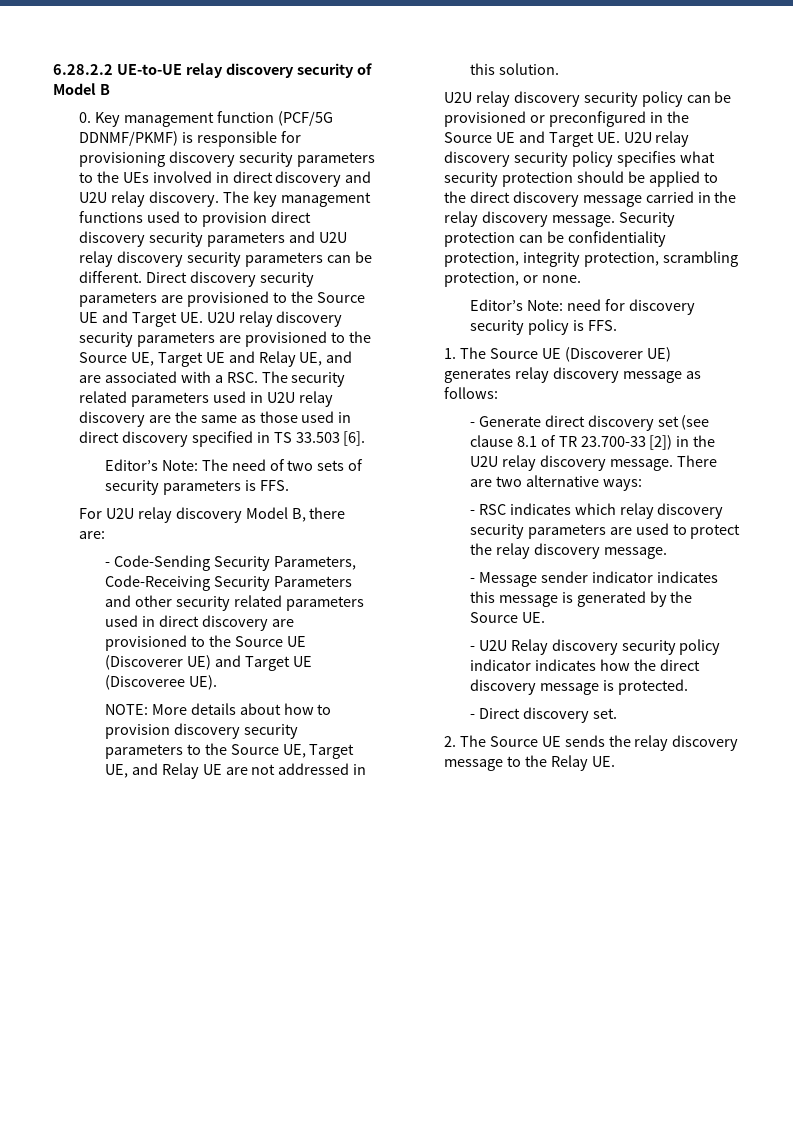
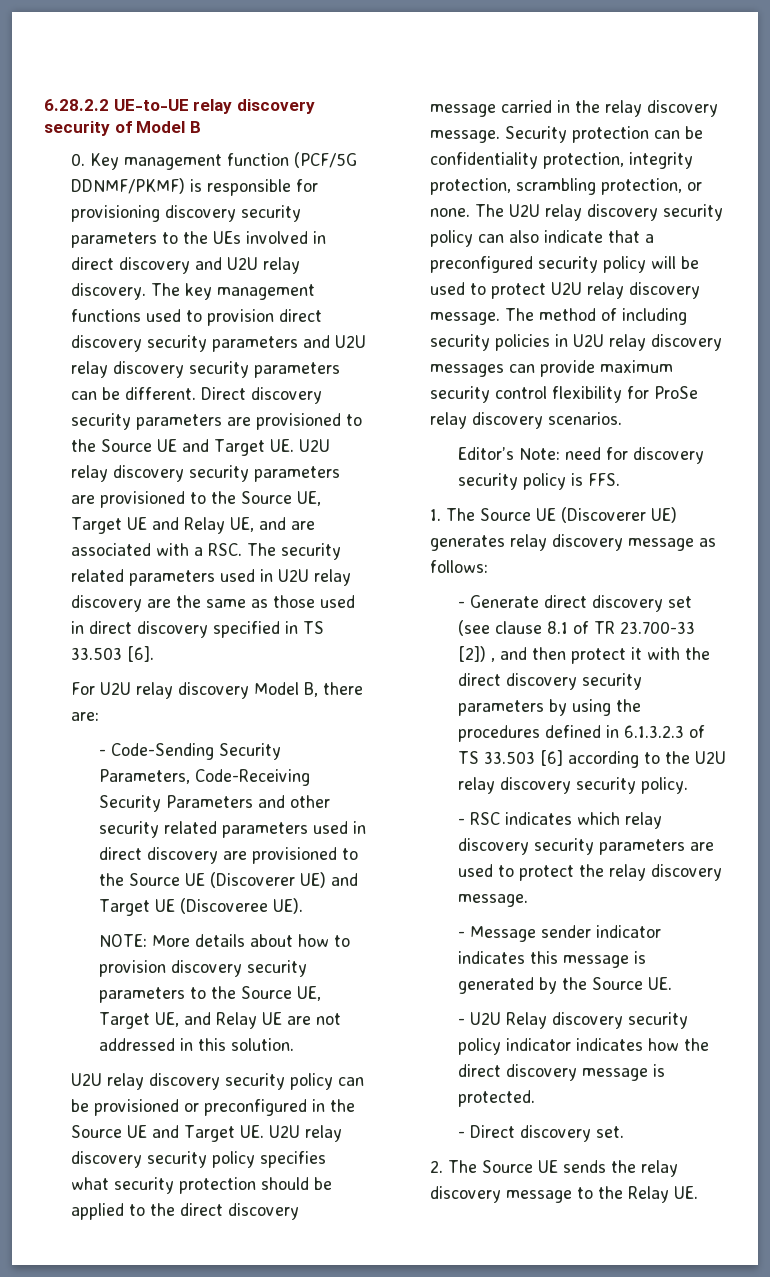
- Editor’s Note: The need of two sets of security parameters is FFS.
+ The U2U relay discovery security policy can also indicate that a preconfigured security policy will be used to protect U2U relay discovery message. The method of including security policies in U2U relay discovery messages can provide maximum security control flexibility for ProSe relay discovery scenarios.
- - Generate direct discovery set (see clause 8.1 of TR 23.700-33 [2]) in the U2U relay discovery message. There are two alternative ways:
+ - Generate direct discovery set (see clause 8.1 of TR 23.700-33 [2]) , and then protect it with the direct discovery security parameters by using the procedures defined in 6.1.3.2.3 of TS 33.503 [6] according to the U2U relay discovery security policy.

